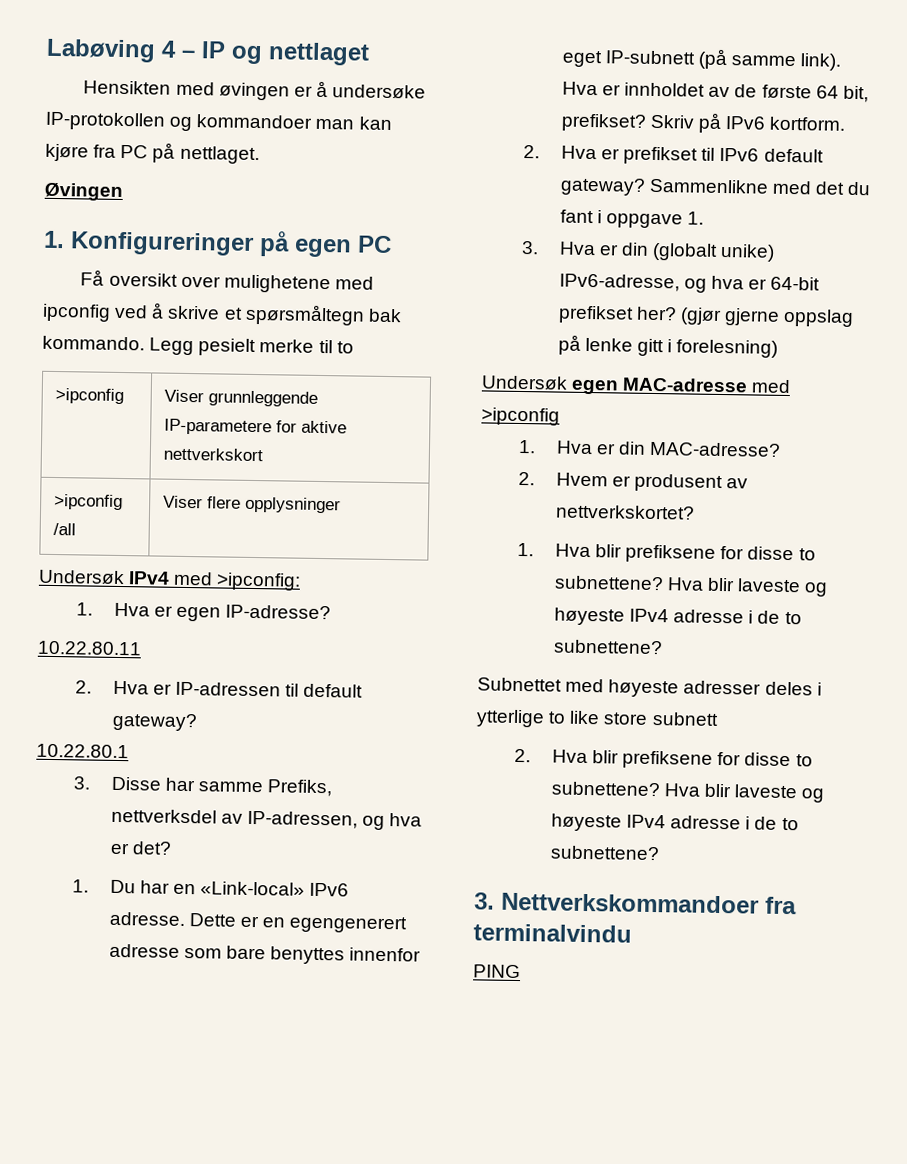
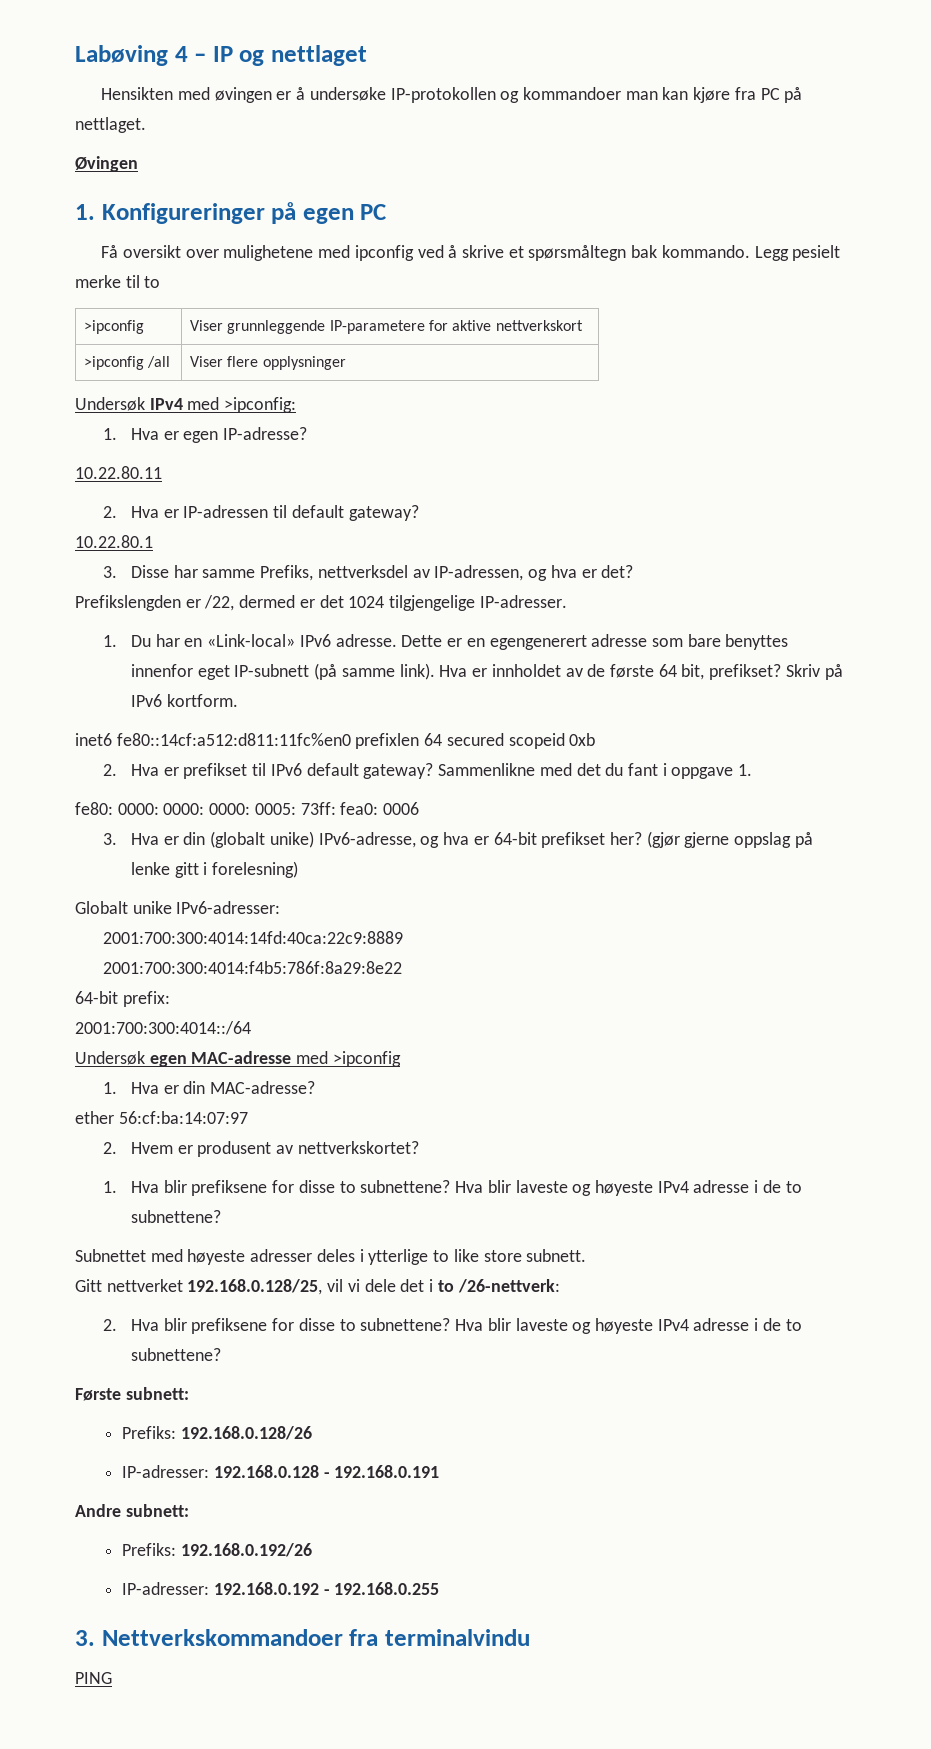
+ Prefikslengden er /22, dermed er det 1024 tilgjengelige IP-adresser.
+ inet6 fe80::14cf:a512:d811:11fc%en0 prefixlen 64 secured scopeid 0xb
+ fe80: 0000: 0000: 0000: 0005: 73ff: fea0: 0006
+ Globalt unike IPv6-adresser:
+ 2001:700:300:4014:14fd:40ca:22c9:8889
+ 2001:700:300:4014:f4b5:786f:8a29:8e22
+ 64-bit prefix:
+ 2001:700:300:4014::/64
+ ether 56:cf:ba:14:07:97
- Subnettet med høyeste adresser deles i ytterlige to like store subnett
+ Subnettet med høyeste adresser deles i ytterlige to like store subnett.
+ Gitt nettverket 192.168.0.128/25, vil vi dele det i to /26-nettverk:
+ Første subnett:
+ Prefiks: 192.168.0.128/26
+ IP-adresser: 192.168.0.128 - 192.168.0.191
+ Andre subnett:
+ Prefiks: 192.168.0.192/26
+ IP-adresser: 192.168.0.192 - 192.168.0.255

